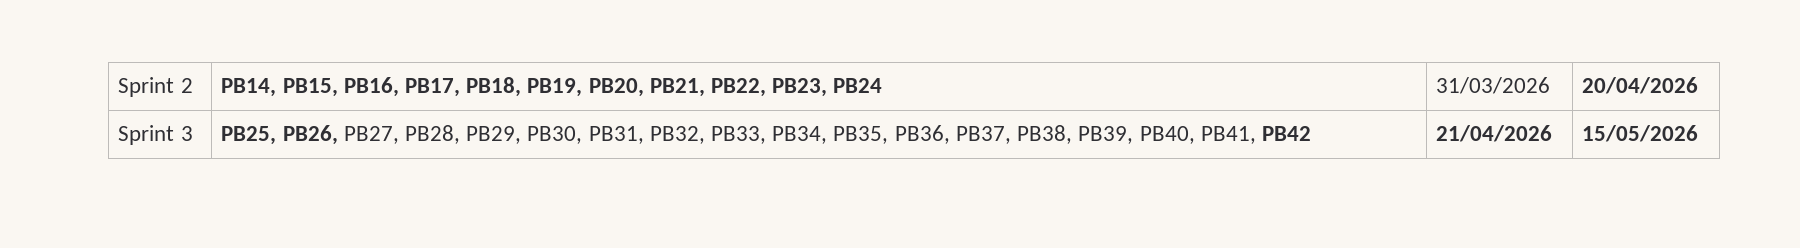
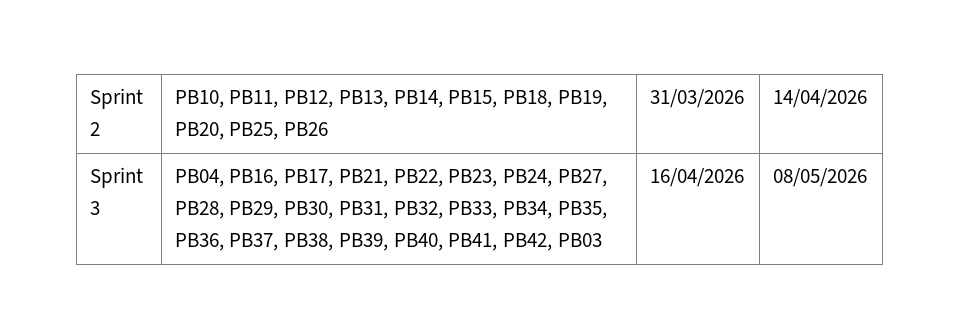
- Sprint 2 | PB14, PB15, PB16, PB17, PB18, PB19, PB20, PB21, PB22, PB23, PB24 | 31/03/2026 | 20/04/2026
+ Sprint 2 | PB10, PB11, PB12, PB13, PB14, PB15, PB18, PB19, PB20, PB25, PB26 | 31/03/2026 | 14/04/2026
- Sprint 3 | PB25, PB26, PB27, PB28, PB29, PB30, PB31, PB32, PB33, PB34, PB35, PB36, PB37, PB38, PB39, PB40, PB41, PB42 | 21/04/2026 | 15/05/2026
+ Sprint 3 | PB04, PB16, PB17, PB21, PB22, PB23, PB24, PB27, PB28, PB29, PB30, PB31, PB32, PB33, PB34, PB35, PB36, PB37, PB38, PB39, PB40, PB41, PB42, PB03 | 16/04/2026 | 08/05/2026

